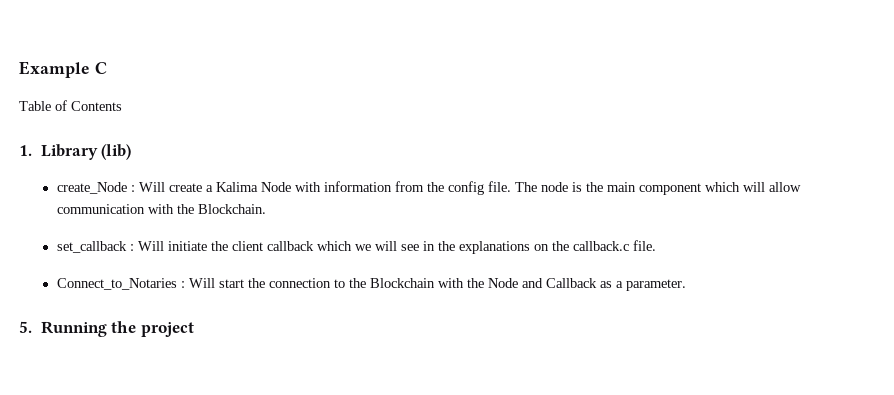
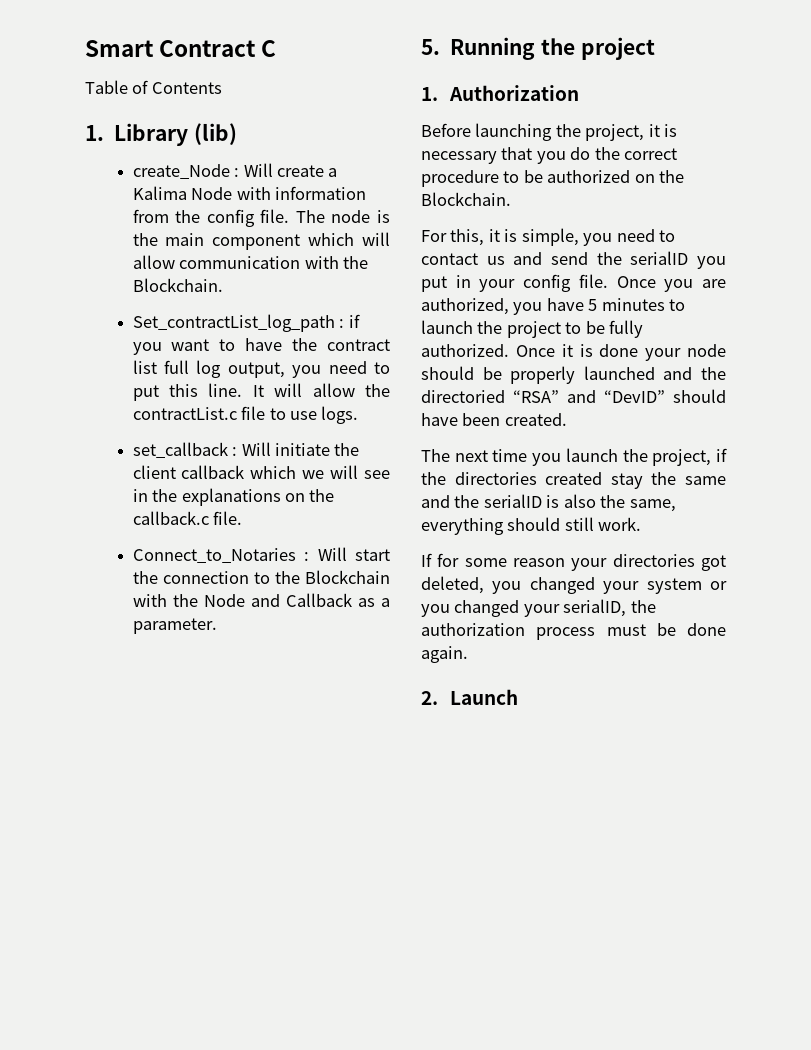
- Example C
+ Smart Contract C
+ Set_contractList_log_path : if you want to have the contract list full log output, you need to put this line. It will allow the contractList.c file to use logs.
+ 1. Authorization
+ Before launching the project, it is necessary that you do the correct procedure to be authorized on the Blockchain.
+ For this, it is simple, you need to contact us and send the serialID you put in your config file. Once you are authorized, you have 5 minutes to launch the project to be fully authorized. Once it is done your node should be properly launched and the directoried “RSA” and “DevID” should have been created.
+ The next time you launch the project, if the directories created stay the same and the serialID is also the same, everything should still work.
+ If for some reason your directories got deleted, you changed your system or you changed your serialID, the authorization process must be done again.
+ 2. Launch

